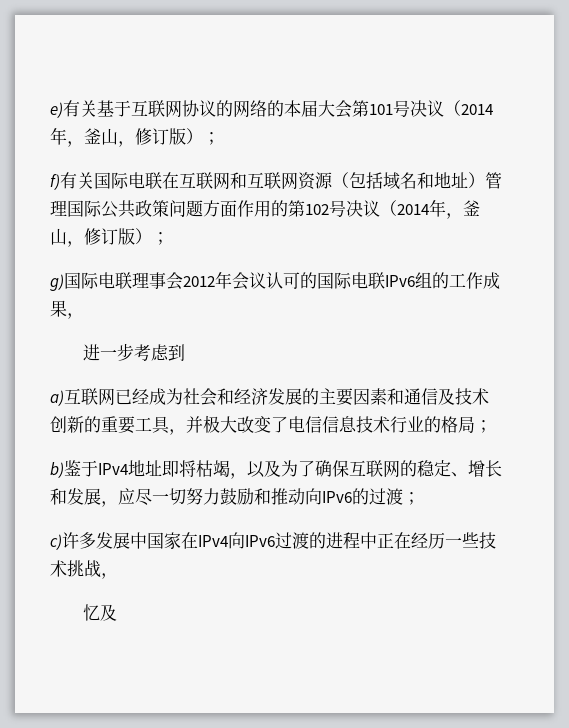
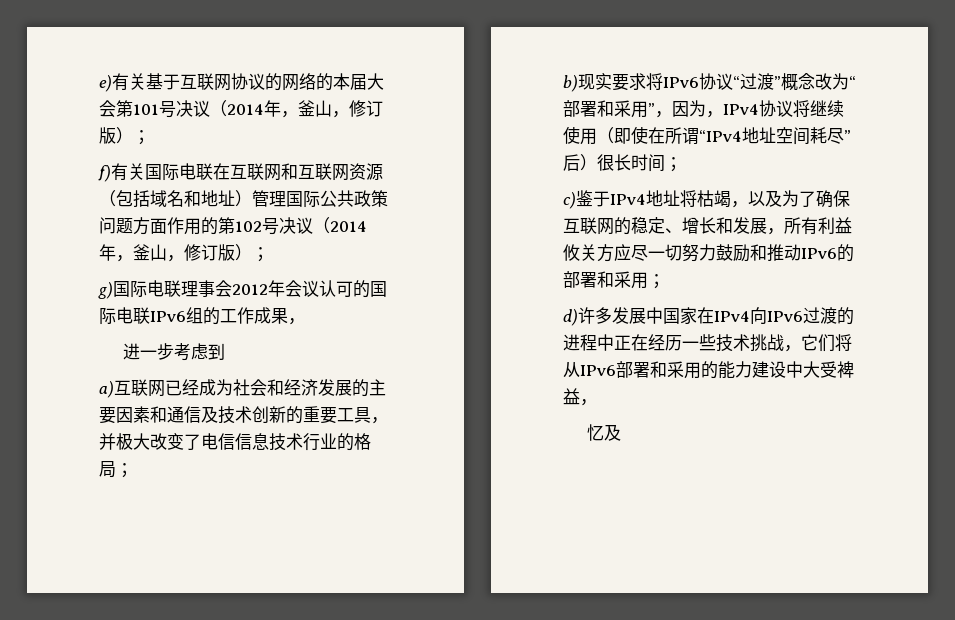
- b)鉴于IPv4地址即将枯竭，以及为了确保互联网的稳定、增长和发展，应尽一切努力鼓励和推动向IPv6的过渡；
- c)许多发展中国家在IPv4向IPv6过渡的进程中正在经历一些技术挑战，
+ b)现实要求将IPv6协议“过渡”概念改为“部署和采用”，因为，IPv4协议将继续使用（即使在所谓“IPv4地址空间耗尽”后）很长时间；
+ c)鉴于IPv4地址将枯竭，以及为了确保互联网的稳定、增长和发展，所有利益攸关方应尽一切努力鼓励和推动IPv6的部署和采用；
+ d)许多发展中国家在IPv4向IPv6过渡的进程中正在经历一些技术挑战，它们将从IPv6部署和采用的能力建设中大受裨益，

